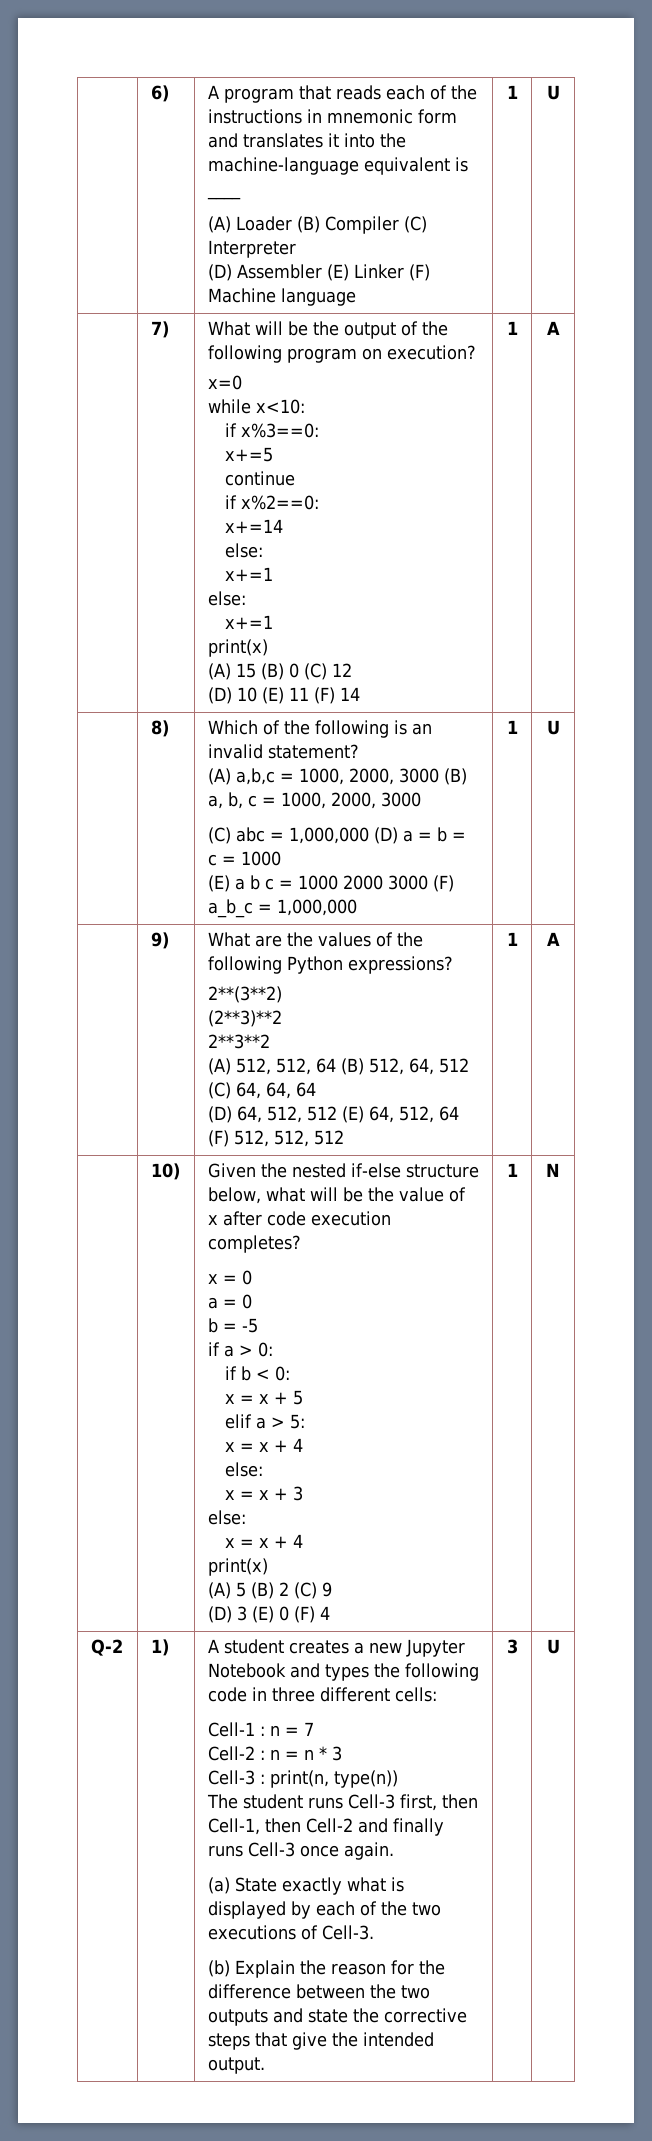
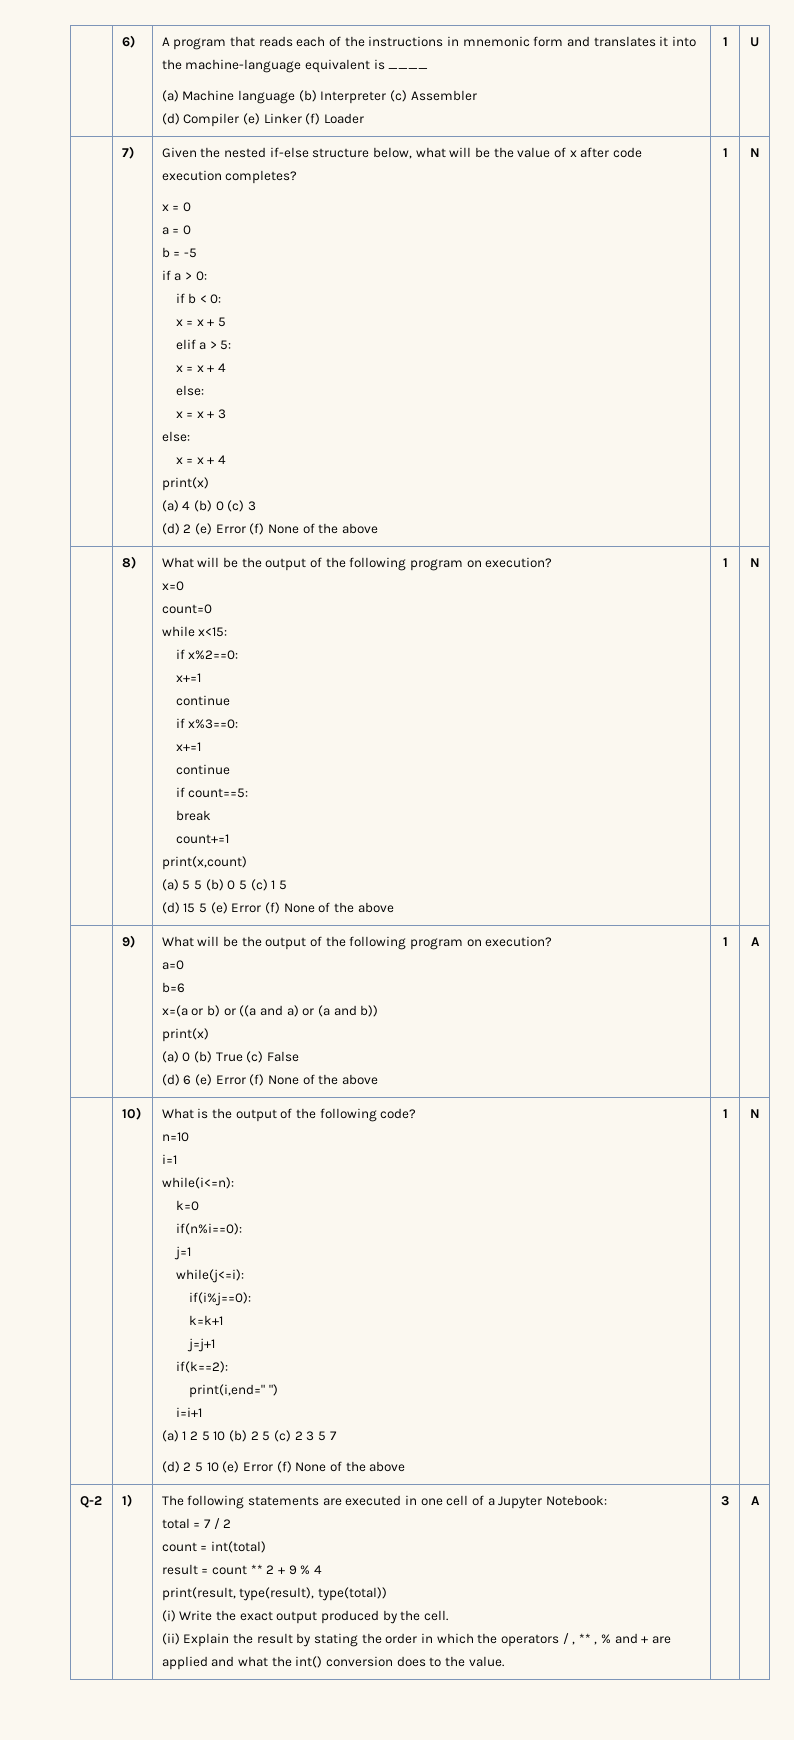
  | 6) | A program that reads each of the instructions in mnemonic form and translates it into the machine-language equivalent is ____
- (A) Loader (B) Compiler (C) Interpreter
- (D) Assembler (E) Linker (F) Machine language | 1 | U
- | 7) | What will be the output of the following program on execution?
- x=0
- while x<10:
- if x%3==0:
- x+=5
- continue
- if x%2==0:
- x+=14
- else:
- x+=1
- else:
- x+=1
- print(x)
- (A) 15 (B) 0 (C) 12
- (D) 10 (E) 11 (F) 14 | 1 | A
- | 8) | Which of the following is an invalid statement?
- (A) a,b,c = 1000, 2000, 3000 (B) a, b, c = 1000, 2000, 3000
- (C) abc = 1,000,000 (D) a = b = c = 1000
- (E) a b c = 1000 2000 3000 (F) a_b_c = 1,000,000 | 1 | U
- | 9) | What are the values of the following Python expressions?
- 2**(3**2)
- (2**3)**2
- 2**3**2
- (A) 512, 512, 64 (B) 512, 64, 512 (C) 64, 64, 64
- (D) 64, 512, 512 (E) 64, 512, 64 (F) 512, 512, 512 | 1 | A
- | 10)
+ (a) Machine language (b) Interpreter (c) Assembler
+ (d) Compiler (e) Linker (f) Loader | 1 | U
+ | 7)
- (A) 5 (B) 2 (C) 9
- (D) 3 (E) 0 (F) 4 | 1 | N
- Q-2 | 1) | A student creates a new Jupyter Notebook and types the following code in three different cells:
- Cell-1 : n = 7
- Cell-2 : n = n * 3
- Cell-3 : print(n, type(n))
- The student runs Cell-3 first, then Cell-1, then Cell-2 and finally runs Cell-3 once again.
- (a) State exactly what is displayed by each of the two executions of Cell-3.
- (b) Explain the reason for the difference between the two outputs and state the corrective steps that give the intended output.
+ (a) 4 (b) 0 (c) 3
+ (d) 2 (e) Error (f) None of the above | 1 | N
+ | 8) | What will be the output of the following program on execution?
+ x=0
+ count=0
+ while x<15:
+ if x%2==0:
+ x+=1
+ continue
+ if x%3==0:
+ x+=1
+ continue
+ if count==5:
+ break
+ count+=1
+ print(x,count)
+ (a) 5 5 (b) 0 5 (c) 1 5
+ (d) 15 5 (e) Error (f) None of the above | 1 | N
+ | 9) | What will be the output of the following program on execution?
+ a=0
+ b=6
+ x=(a or b) or ((a and a) or (a and b))
+ print(x)
+ (a) 0 (b) True (c) False
+ (d) 6 (e) Error (f) None of the above | 1 | A
+ | 10) | What is the output of the following code?
+ n=10
+ i=1
+ while(i<=n):
+ k=0
+ if(n%i==0):
+ j=1
+ while(j<=i):
+ if(i%j==0):
+ k=k+1
+ j=j+1
+ if(k==2):
+ print(i,end=" ")
+ i=i+1
+ (a) 1 2 5 10 (b) 2 5 (c) 2 3 5 7
+ (d) 2 5 10 (e) Error (f) None of the above | 1 | N
+ Q-2 | 1) | The following statements are executed in one cell of a Jupyter Notebook:
+ total = 7 / 2
+ count = int(total)
+ result = count ** 2 + 9 % 4
+ print(result, type(result), type(total))
+ (i) Write the exact output produced by the cell.
+ (ii) Explain the result by stating the order in which the operators / , ** , % and + are applied and what the int() conversion does to the value.
- 3 | U
+ 3 | A

